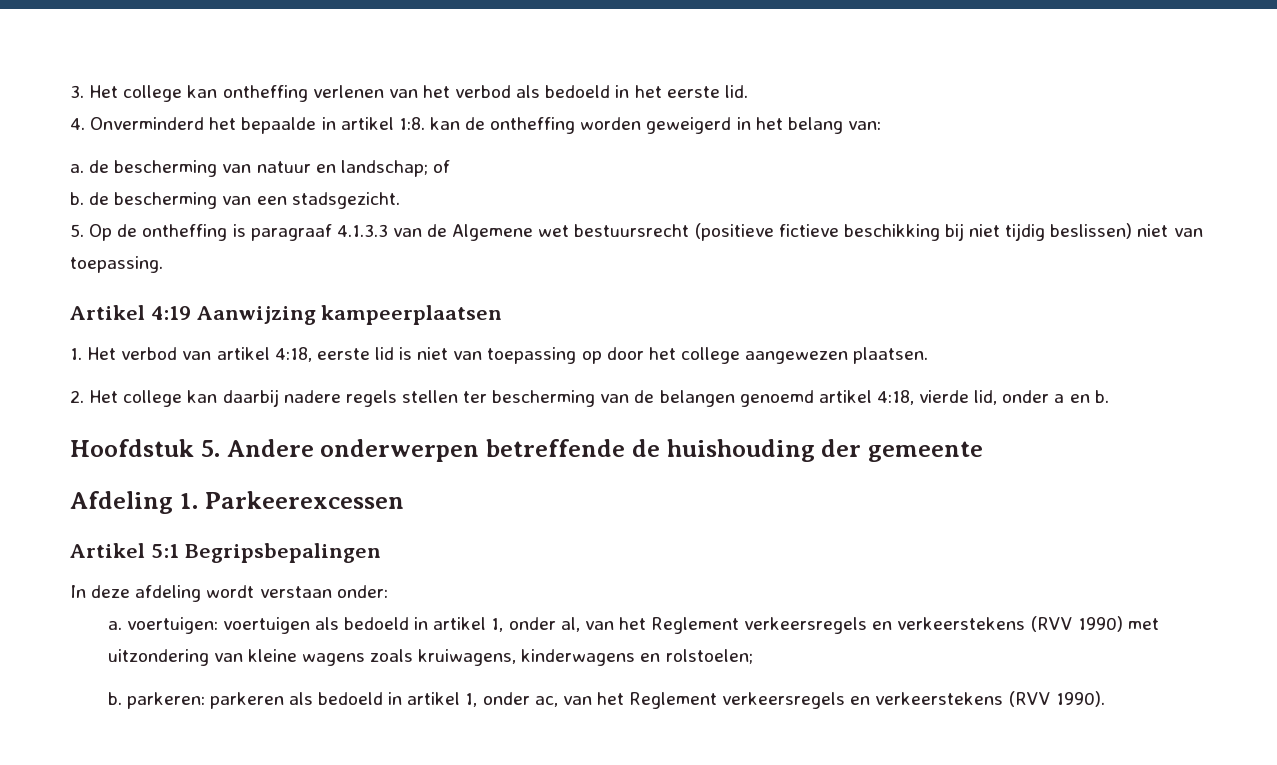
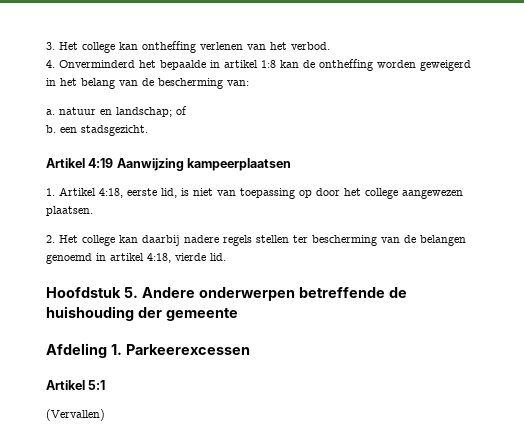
- 3. Het college kan ontheffing verlenen van het verbod als bedoeld in het eerste lid.
+ 3. Het college kan ontheffing verlenen van het verbod.
- 4. Onverminderd het bepaalde in artikel 1:8. kan de ontheffing worden geweigerd in het belang van:
+ 4. Onverminderd het bepaalde in artikel 1:8 kan de ontheffing worden geweigerd in het belang van de bescherming van:
- a. de bescherming van natuur en landschap; of
+ a. natuur en landschap; of
- b. de bescherming van een stadsgezicht.
+ b. een stadsgezicht.
- 5. Op de ontheffing is paragraaf 4.1.3.3 van de Algemene wet bestuursrecht (positieve fictieve beschikking bij niet tijdig beslissen) niet van toepassing.
- 1. Het verbod van artikel 4:18, eerste lid is niet van toepassing op door het college aangewezen plaatsen.
+ 1. Artikel 4:18, eerste lid, is niet van toepassing op door het college aangewezen plaatsen.
- 2. Het college kan daarbij nadere regels stellen ter bescherming van de belangen genoemd artikel 4:18, vierde lid, onder a en b.
+ 2. Het college kan daarbij nadere regels stellen ter bescherming van de belangen genoemd in artikel 4:18, vierde lid.
- Artikel 5:1 Begripsbepalingen
- In deze afdeling wordt verstaan onder:
- a. voertuigen: voertuigen als bedoeld in artikel 1, onder al, van het Reglement verkeersregels en verkeerstekens (RVV 1990) met uitzondering van kleine wagens zoals kruiwagens, kinderwagens en rolstoelen;
- b. parkeren: parkeren als bedoeld in artikel 1, onder ac, van het Reglement verkeersregels en verkeerstekens (RVV 1990).
+ Artikel 5:1
+ (Vervallen)

